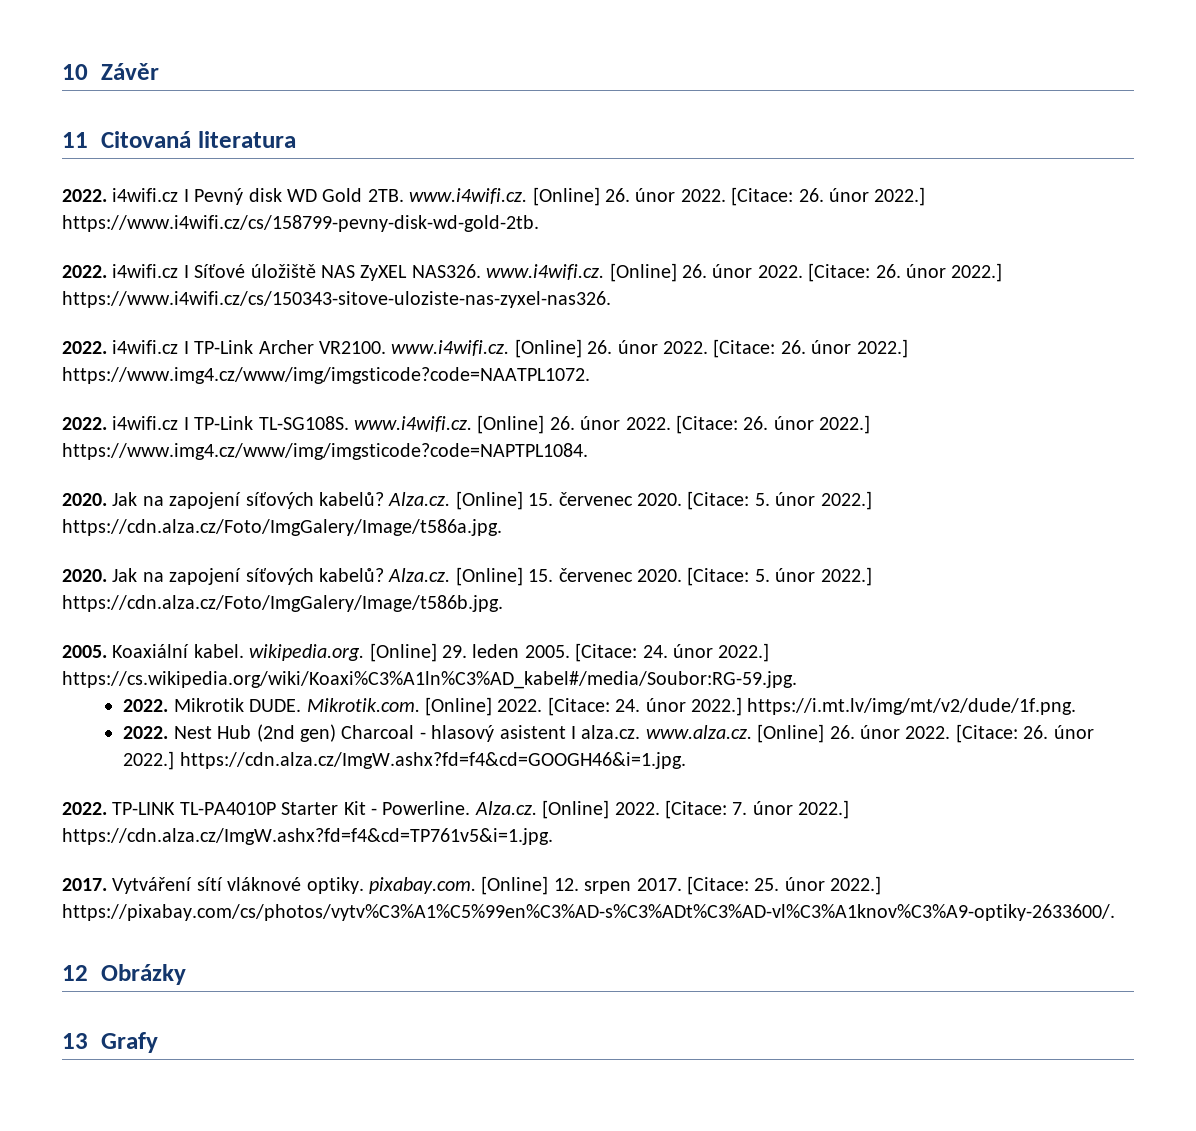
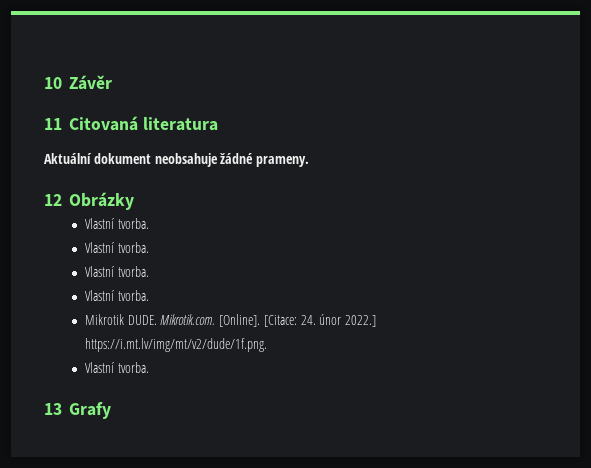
- 2022. i4wifi.cz I Pevný disk WD Gold 2TB. www.i4wifi.cz. [Online] 26. únor 2022. [Citace: 26. únor 2022.] https://www.i4wifi.cz/cs/158799-pevny-disk-wd-gold-2tb.
- 2022. i4wifi.cz I Síťové úložiště NAS ZyXEL NAS326. www.i4wifi.cz. [Online] 26. únor 2022. [Citace: 26. únor 2022.] https://www.i4wifi.cz/cs/150343-sitove-uloziste-nas-zyxel-nas326.
- 2022. i4wifi.cz I TP-Link Archer VR2100. www.i4wifi.cz. [Online] 26. únor 2022. [Citace: 26. únor 2022.] https://www.img4.cz/www/img/imgsticode?code=NAATPL1072.
- 2022. i4wifi.cz I TP-Link TL-SG108S. www.i4wifi.cz. [Online] 26. únor 2022. [Citace: 26. únor 2022.] https://www.img4.cz/www/img/imgsticode?code=NAPTPL1084.
- 2020. Jak na zapojení síťových kabelů? Alza.cz. [Online] 15. červenec 2020. [Citace: 5. únor 2022.] https://cdn.alza.cz/Foto/ImgGalery/Image/t586a.jpg.
- 2020. Jak na zapojení síťových kabelů? Alza.cz. [Online] 15. červenec 2020. [Citace: 5. únor 2022.] https://cdn.alza.cz/Foto/ImgGalery/Image/t586b.jpg.
- 2005. Koaxiální kabel. wikipedia.org. [Online] 29. leden 2005. [Citace: 24. únor 2022.] https://cs.wikipedia.org/wiki/Koaxi%C3%A1ln%C3%AD_kabel#/media/Soubor:RG-59.jpg.
- 2022. Mikrotik DUDE.
+ Aktuální dokument neobsahuje žádné prameny.
+ 12 Obrázky
+ Vlastní tvorba.
+ Vlastní tvorba.
+ Vlastní tvorba.
+ Vlastní tvorba.
+ Mikrotik DUDE.
- Mikrotik.com. [Online] 2022.
+ Mikrotik.com. [Online].
  [Citace: 24. únor 2022.] https://i.mt.lv/img/mt/v2/dude/1f.png.
- 2022. Nest Hub (2nd gen) Charcoal - hlasový asistent I alza.cz. www.alza.cz. [Online] 26. únor 2022. [Citace: 26. únor 2022.] https://cdn.alza.cz/ImgW.ashx?fd=f4&cd=GOOGH46&i=1.jpg.
- 2022. TP-LINK TL-PA4010P Starter Kit - Powerline. Alza.cz. [Online] 2022. [Citace: 7. únor 2022.] https://cdn.alza.cz/ImgW.ashx?fd=f4&cd=TP761v5&i=1.jpg.
- 2017. Vytváření sítí vláknové optiky. pixabay.com. [Online] 12. srpen 2017. [Citace: 25. únor 2022.] https://pixabay.com/cs/photos/vytv%C3%A1%C5%99en%C3%AD-s%C3%ADt%C3%AD-vl%C3%A1knov%C3%A9-optiky-2633600/.
- 12 Obrázky
+ Vlastní tvorba.

